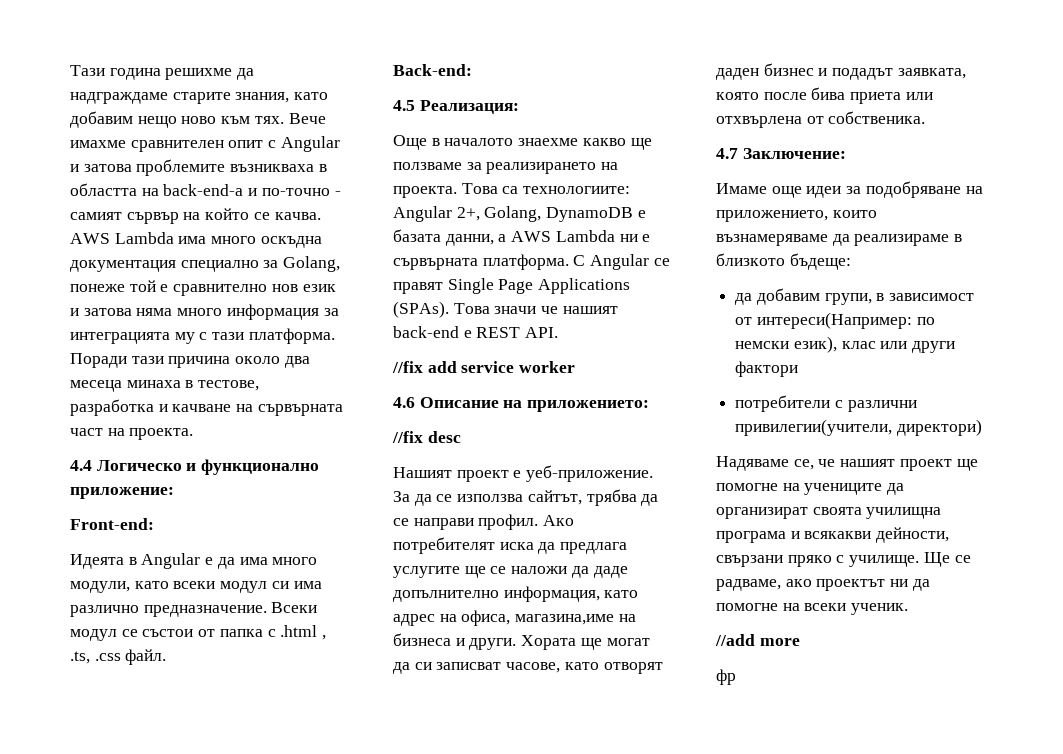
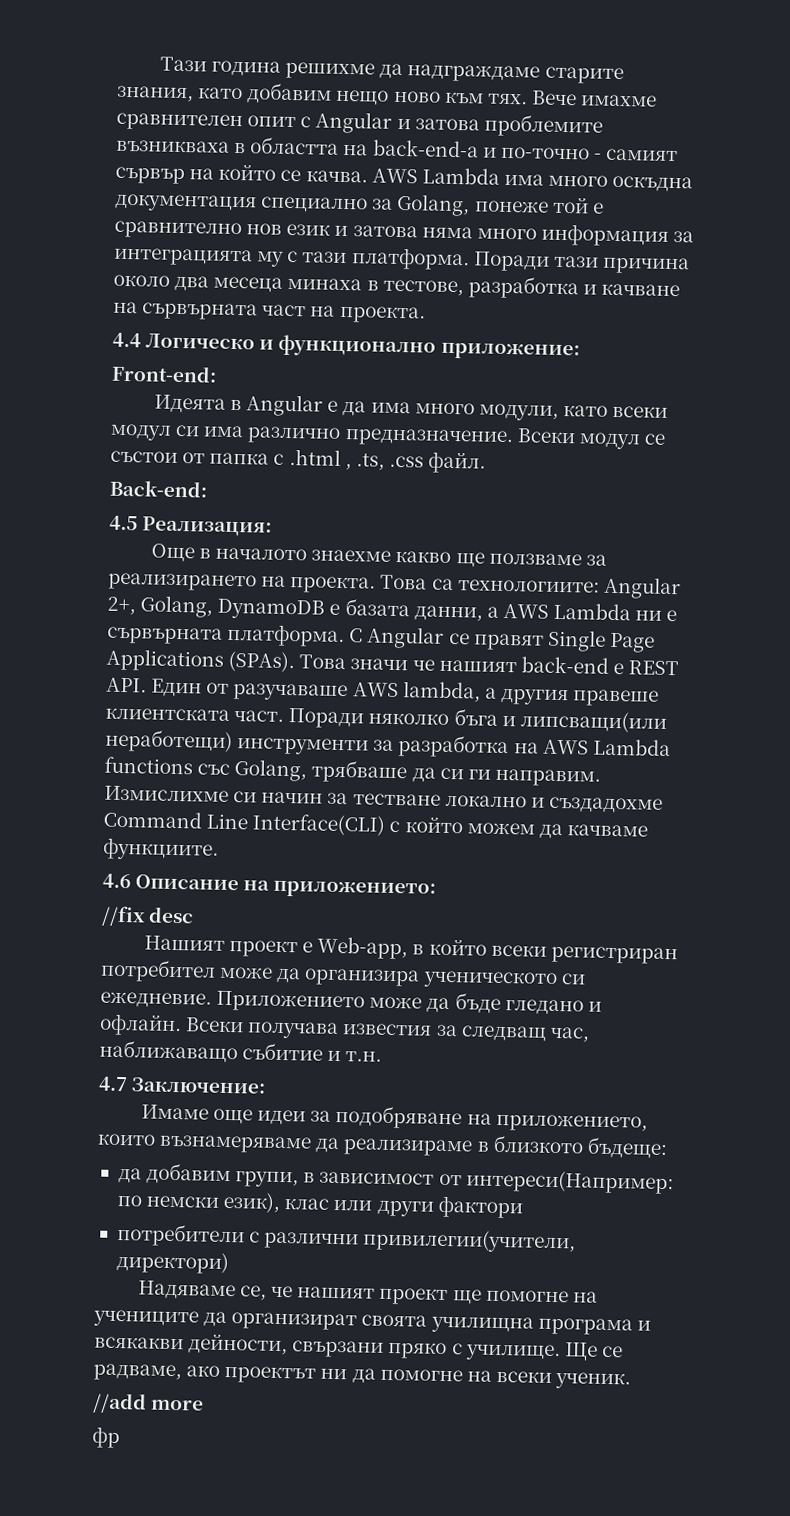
- Това значи че нашият back-end е REST API.
- //fix add service worker
+ Това значи че нашият back-end е REST API. Един от разучаваше AWS lambda, а другия правеше клиентската част. Поради няколко бъга и липсващи(или неработещи) инструменти за разработка на AWS Lambda functions със Golang, трябваше да си ги направим. Измислихме си начин за тестване локално и създадохме Command Line Interface(CLI) с който можем да качваме функциите.
- Нашият проект е уеб-приложение. За да се използва сайтът, трябва да се направи профил. Ако потребителят иска да предлага услугите ще се наложи да даде допълнително информация, като адрес на офиса, магазина,име на бизнеса и други. Хората ще могат да си записват часове, като отворят даден бизнес и подадът заявката, която после бива приета или отхвърлена от собственика.
+ Нашият проект е Web-app, в който всеки регистриран потребител може да организира ученическото си ежедневие. Приложението може да бъде гледано и офлайн. Всеки получава известия за следващ час, наближаващо събитие и т.н.

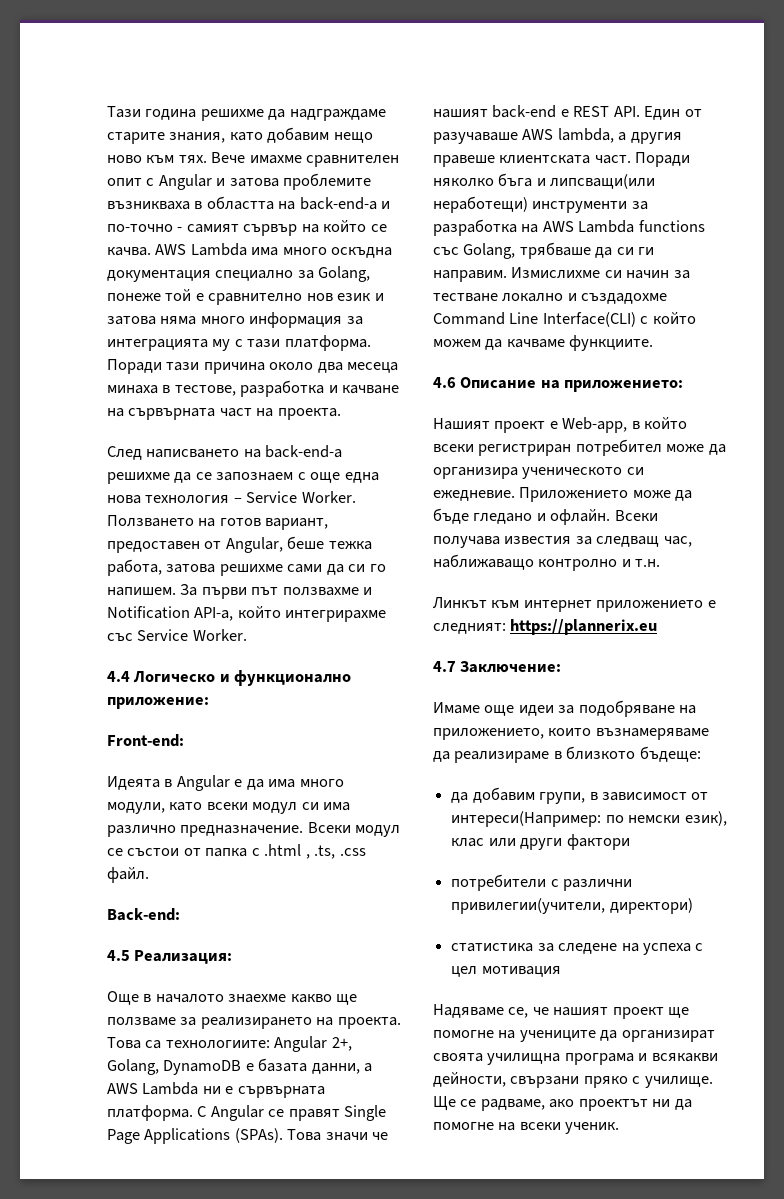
+ След написването на back-end-a решихме да се запознаем с още една нова технология – Service Worker. Ползването на готов вариант, предоставен от Angular, беше тежка работа, затова решихме сами да си го напишем. За първи път ползвахме и Notification API-a, който интегрирахме със Service Worker.
- //fix desc
- Всеки получава известия за следващ час, наближаващо събитие и т.н.
+ Всеки получава известия за следващ час, наближаващо контролно и т.н.
+ Линкът към интернет приложението е следният: https://plannerix.eu
+ статистика за следене на успеха с цел мотивация
- //add more
- фр

